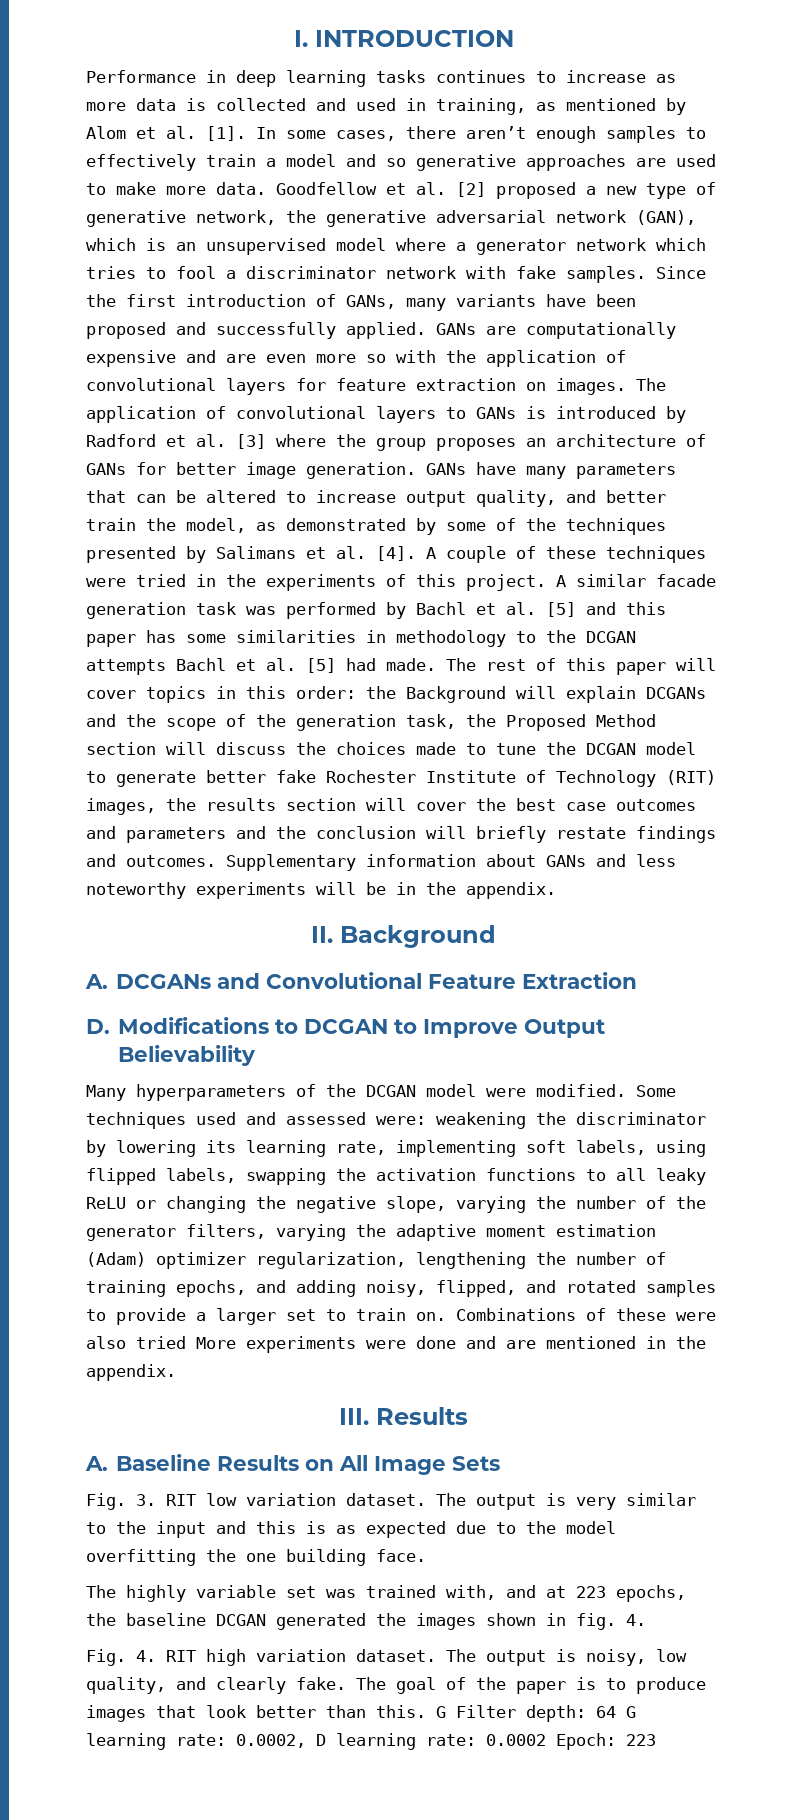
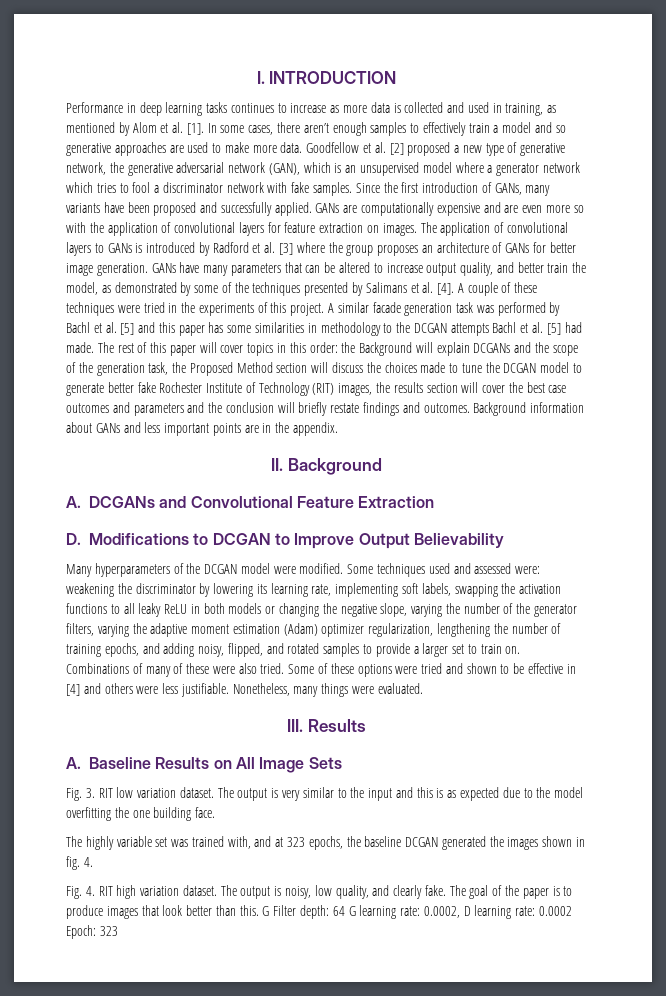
- Supplementary information about GANs and less noteworthy experiments will be in the appendix.
+ Background information about GANs and less important points are in the appendix.
- weakening the discriminator by lowering its learning rate, implementing soft labels, using flipped labels, swapping the activation functions to all leaky ReLU or changing the negative slope, varying the number of the generator filters, varying the adaptive moment estimation (Adam) optimizer regularization, lengthening the number of training epochs, and adding noisy, flipped, and rotated samples to provide a larger set to train on.
+ weakening the discriminator by lowering its learning rate, implementing soft labels, swapping the activation functions to all leaky ReLU in both models or changing the negative slope, varying the number of the generator filters, varying the adaptive moment estimation (Adam) optimizer regularization, lengthening the number of training epochs, and adding noisy, flipped, and rotated samples to provide a larger set to train on.
- Combinations of these were also tried More experiments were done and are mentioned in the appendix.
+ Combinations of many of these were also tried. Some of these options were tried and shown to be effective in [4] and others were less justifiable. Nonetheless, many things were evaluated.
- The highly variable set was trained with, and at 223 epochs, the baseline DCGAN generated the images shown in fig. 4.
+ The highly variable set was trained with, and at 323 epochs, the baseline DCGAN generated the images shown in fig. 4.
- G Filter depth: 64 G learning rate: 0.0002, D learning rate: 0.0002 Epoch: 223
+ G Filter depth: 64 G learning rate: 0.0002, D learning rate: 0.0002 Epoch: 323

